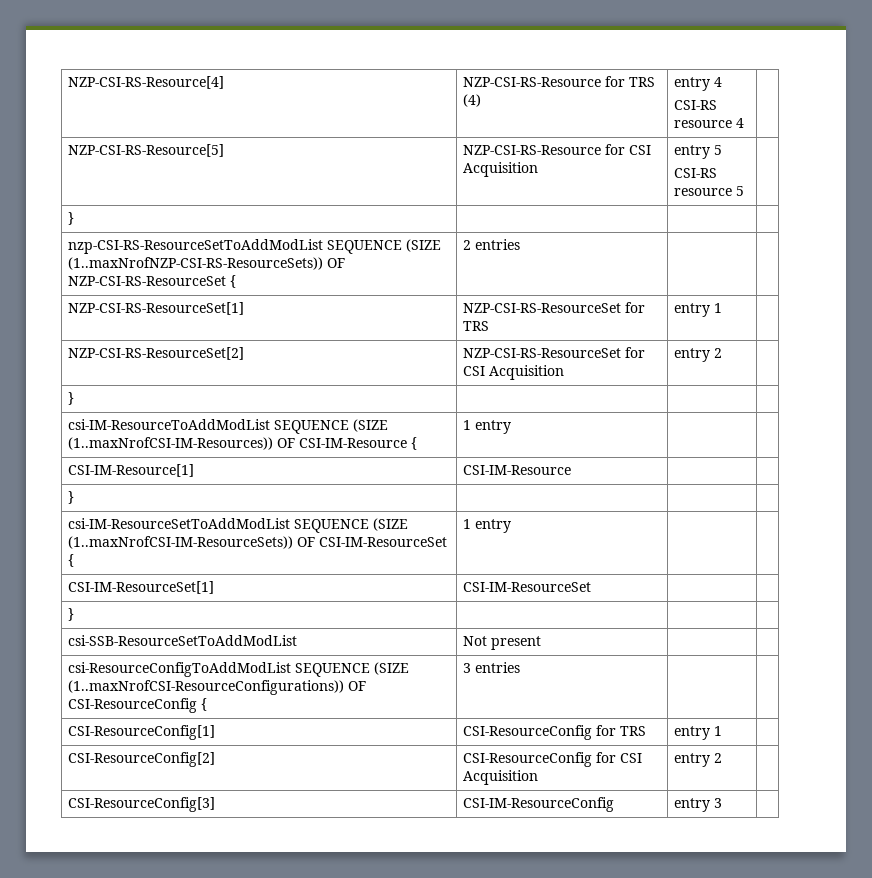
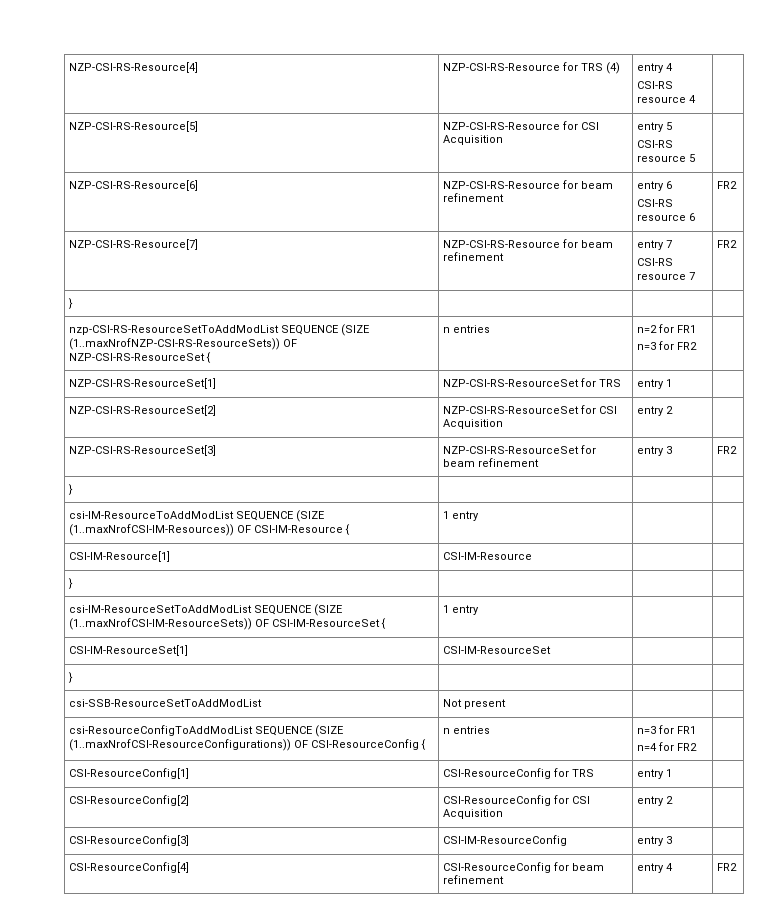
+ NZP-CSI-RS-Resource[6] | NZP-CSI-RS-Resource for beam refinement | entry 6
+ CSI-RS resource 6 | FR2
+ NZP-CSI-RS-Resource[7] | NZP-CSI-RS-Resource for beam refinement | entry 7
+ CSI-RS resource 7 | FR2
- nzp-CSI-RS-ResourceSetToAddModList SEQUENCE (SIZE (1..maxNrofNZP-CSI-RS-ResourceSets)) OF NZP-CSI-RS-ResourceSet { | 2 entries | |
+ nzp-CSI-RS-ResourceSetToAddModList SEQUENCE (SIZE (1..maxNrofNZP-CSI-RS-ResourceSets)) OF NZP-CSI-RS-ResourceSet { | n entries | n=2 for FR1
+ n=3 for FR2 |
+ NZP-CSI-RS-ResourceSet[3] | NZP-CSI-RS-ResourceSet for beam refinement | entry 3 | FR2
- csi-ResourceConfigToAddModList SEQUENCE (SIZE (1..maxNrofCSI-ResourceConfigurations)) OF CSI-ResourceConfig { | 3 entries | |
+ csi-ResourceConfigToAddModList SEQUENCE (SIZE (1..maxNrofCSI-ResourceConfigurations)) OF CSI-ResourceConfig { | n entries | n=3 for FR1
+ n=4 for FR2 |
+ CSI-ResourceConfig[4] | CSI-ResourceConfig for beam refinement | entry 4 | FR2

